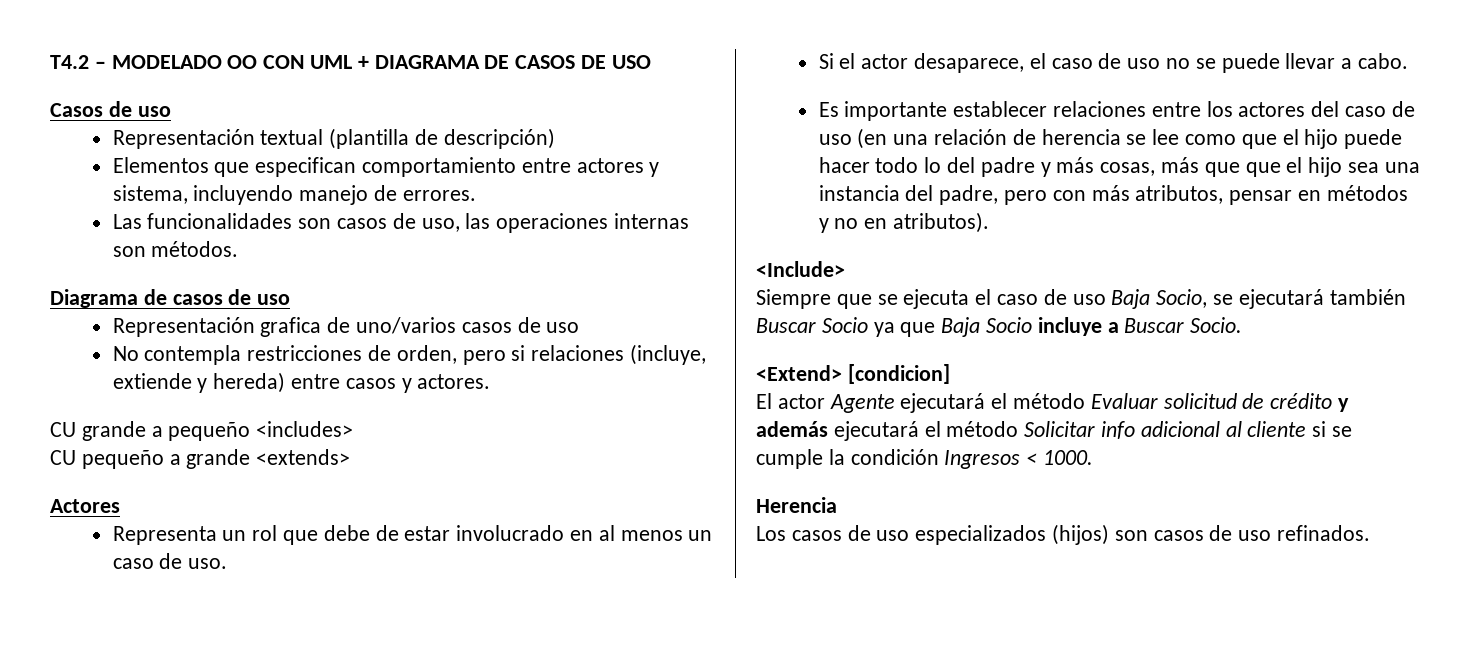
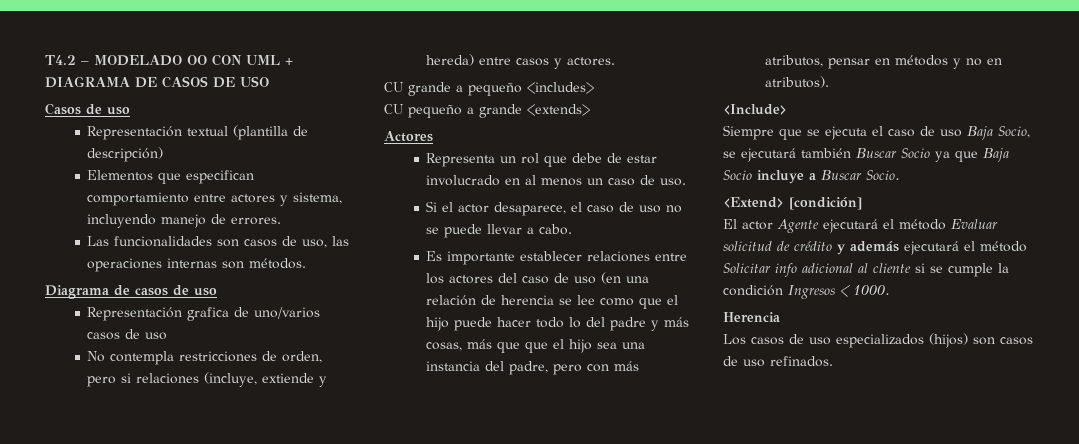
- <Extend> [condicion]
+ <Extend> [condición]

